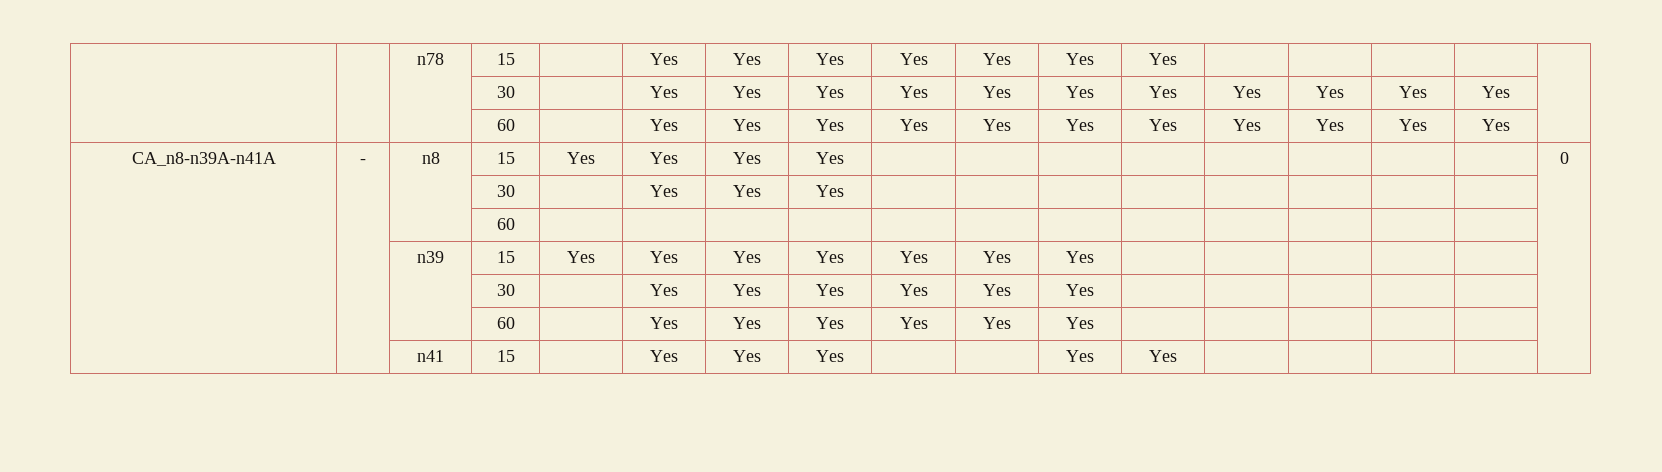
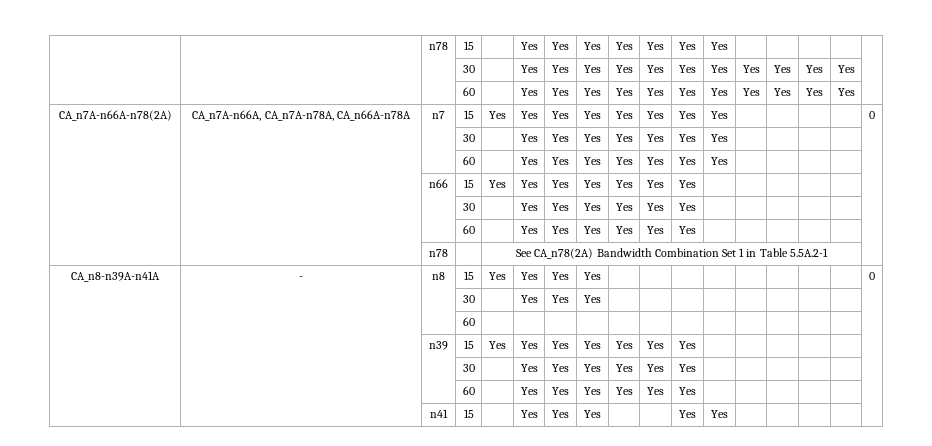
+ CA_n7A-n66A-n78(2A) | CA_n7A-n66A, CA_n7A-n78A, CA_n66A-n78A | n7 | 15 | Yes | Yes | Yes | Yes | Yes | Yes | Yes | Yes | | | | | 0
+ | | | 30 | | Yes | Yes | Yes | Yes | Yes | Yes | Yes | | | | |
+ | | | 60 | | Yes | Yes | Yes | Yes | Yes | Yes | Yes | | | | |
+ | | n66 | 15 | Yes | Yes | Yes | Yes | Yes | Yes | Yes | | | | | |
+ | | | 30 | | Yes | Yes | Yes | Yes | Yes | Yes | | | | | |
+ | | | 60 | | Yes | Yes | Yes | Yes | Yes | Yes | | | | | |
+ | | n78 | | See CA_n78(2A) Bandwidth Combination Set 1 in Table 5.5A.2-1 |

